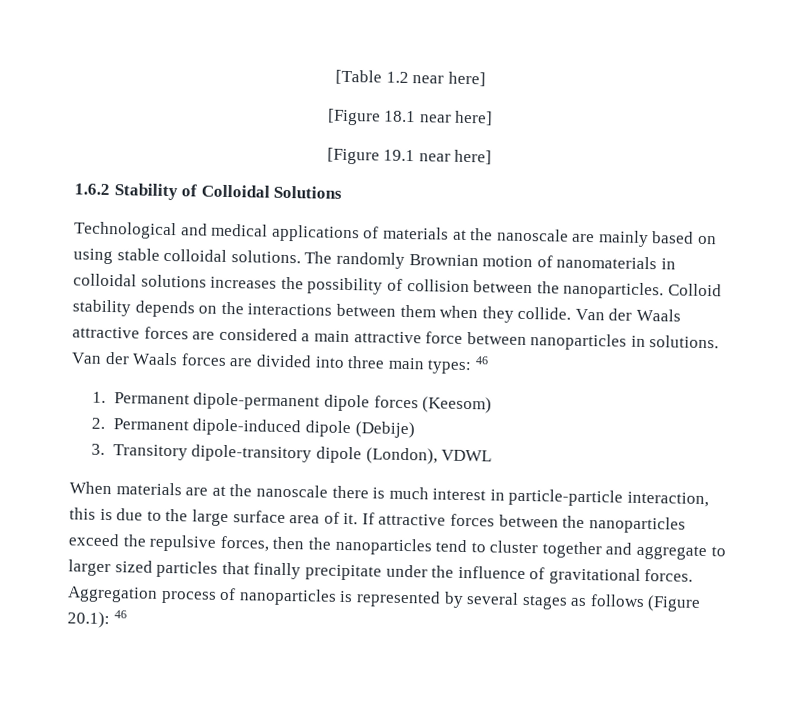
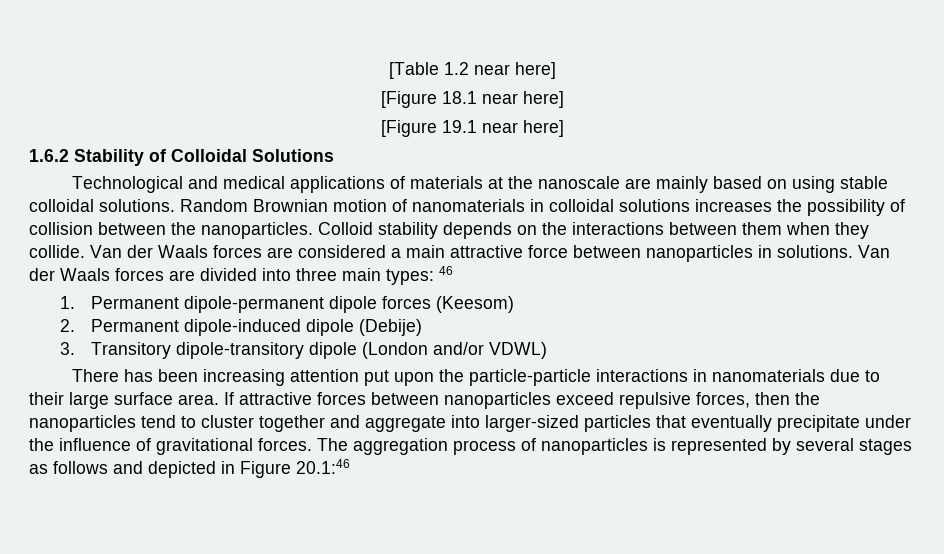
- The randomly Brownian motion of nanomaterials in colloidal solutions increases the possibility of collision between the nanoparticles.
+ Random Brownian motion of nanomaterials in colloidal solutions increases the possibility of collision between the nanoparticles.
- Van der Waals attractive forces are considered a main attractive force between nanoparticles in solutions.
+ Van der Waals forces are considered a main attractive force between nanoparticles in solutions.
- 3. Transitory dipole-transitory dipole (London), VDWL
- When materials are at the nanoscale there is much interest in particle-particle interaction, this is due to the large surface area of it.
+ 3. Transitory dipole-transitory dipole (London and/or VDWL)
+ There has been increasing attention put upon the particle-particle interactions in nanomaterials due to their large surface area.
- If attractive forces between the nanoparticles exceed the repulsive forces, then the nanoparticles tend to cluster together and aggregate to larger sized particles that finally precipitate under the influence of gravitational forces.
+ If attractive forces between nanoparticles exceed repulsive forces, then the nanoparticles tend to cluster together and aggregate into larger-sized particles that eventually precipitate under the influence of gravitational forces.
- Aggregation process of nanoparticles is represented by several stages as follows (Figure 20.1): 46
+ The aggregation process of nanoparticles is represented by several stages as follows and depicted in Figure 20.1:46

